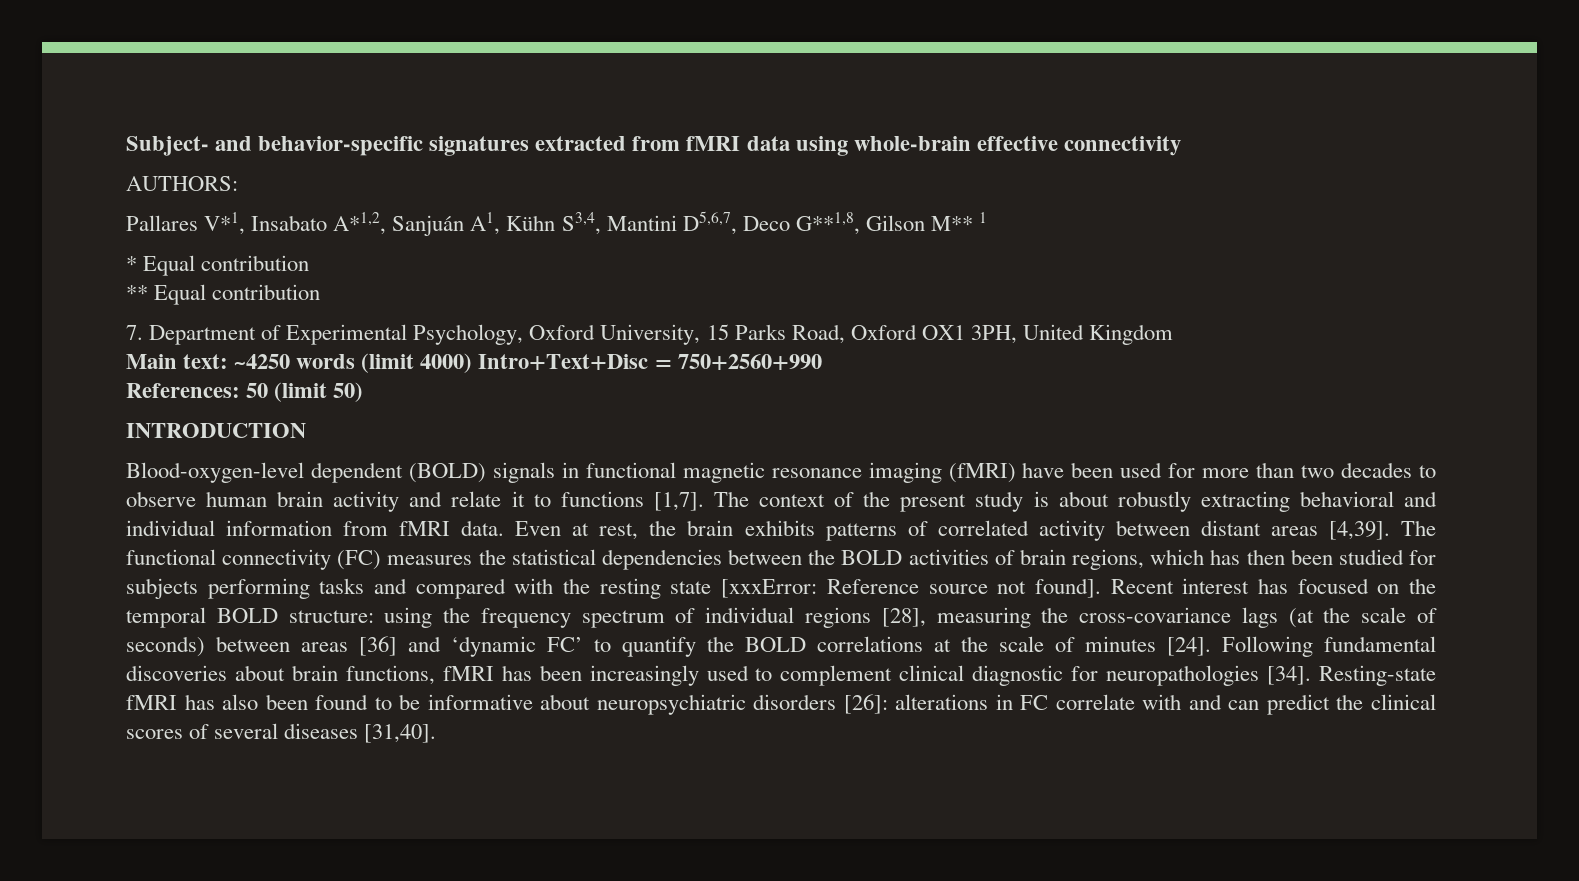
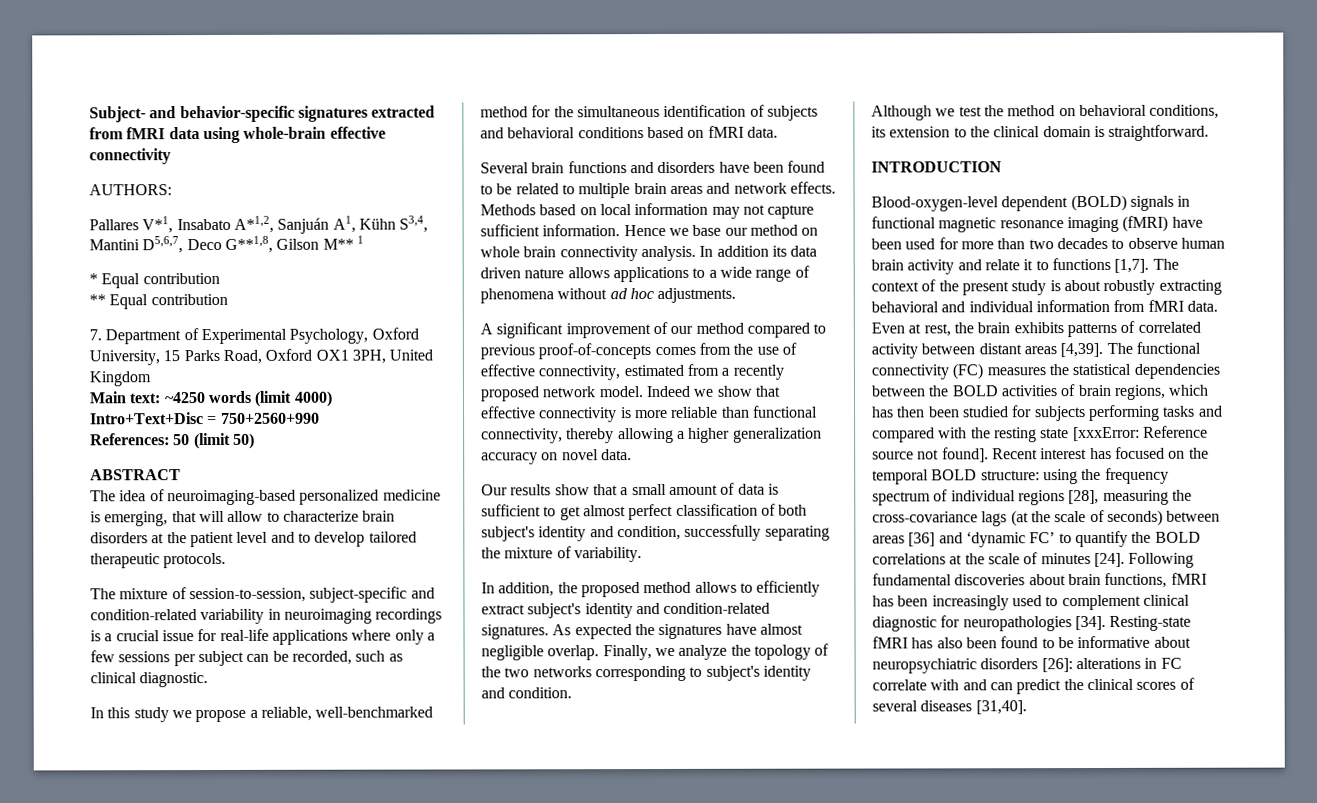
+ ABSTRACT
+ The idea of neuroimaging-based personalized medicine is emerging, that will allow to characterize brain disorders at the patient level and to develop tailored therapeutic protocols.
+ The mixture of session-to-session, subject-specific and condition-related variability in neuroimaging recordings is a crucial issue for real-life applications where only a few sessions per subject can be recorded, such as clinical diagnostic.
+ In this study we propose a reliable, well-benchmarked method for the simultaneous identification of subjects and behavioral conditions based on fMRI data.
+ Several brain functions and disorders have been found to be related to multiple brain areas and network effects. Methods based on local information may not capture sufficient information. Hence we base our method on whole brain connectivity analysis. In addition its data driven nature allows applications to a wide range of phenomena without ad hoc adjustments.
+ A significant improvement of our method compared to previous proof-of-concepts comes from the use of effective connectivity, estimated from a recently proposed network model. Indeed we show that effective connectivity is more reliable than functional connectivity, thereby allowing a higher generalization accuracy on novel data.
+ Our results show that a small amount of data is sufficient to get almost perfect classification of both subject's identity and condition, successfully separating the mixture of variability.
+ In addition, the proposed method allows to efficiently extract subject's identity and condition-related signatures. As expected the signatures have almost negligible overlap. Finally, we analyze the topology of the two networks corresponding to subject's identity and condition.
+ Although we test the method on behavioral conditions, its extension to the clinical domain is straightforward.

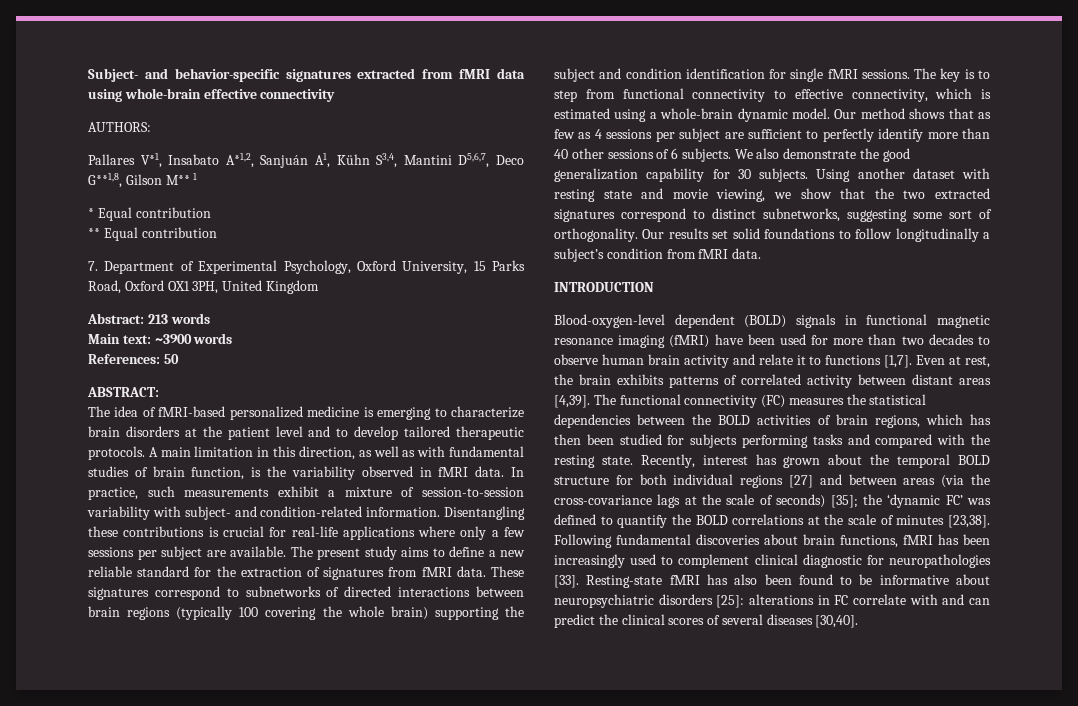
+ Abstract: 213 words
- Main text: ~4250 words (limit 4000) Intro+Text+Disc = 750+2560+990
+ Main text: ~3900 words
- References: 50 (limit 50)
- ABSTRACT
+ References: 50
+ ABSTRACT:
- The idea of neuroimaging-based personalized medicine is emerging, that will allow to characterize brain disorders at the patient level and to develop tailored therapeutic protocols.
- The mixture of session-to-session, subject-specific and condition-related variability in neuroimaging recordings is a crucial issue for real-life applications where only a few sessions per subject can be recorded, such as clinical diagnostic.
- In this study we propose a reliable, well-benchmarked method for the simultaneous identification of subjects and behavioral conditions based on fMRI data.
- Several brain functions and disorders have been found to be related to multiple brain areas and network effects. Methods based on local information may not capture sufficient information. Hence we base our method on whole brain connectivity analysis. In addition its data driven nature allows applications to a wide range of phenomena without ad hoc adjustments.
- A significant improvement of our method compared to previous proof-of-concepts comes from the use of effective connectivity, estimated from a recently proposed network model. Indeed we show that effective connectivity is more reliable than functional connectivity, thereby allowing a higher generalization accuracy on novel data.
- Our results show that a small amount of data is sufficient to get almost perfect classification of both subject's identity and condition, successfully separating the mixture of variability.
- In addition, the proposed method allows to efficiently extract subject's identity and condition-related signatures. As expected the signatures have almost negligible overlap. Finally, we analyze the topology of the two networks corresponding to subject's identity and condition.
- Although we test the method on behavioral conditions, its extension to the clinical domain is straightforward.
+ The idea of fMRI-based personalized medicine is emerging to characterize brain disorders at the patient level and to develop tailored therapeutic protocols. A main limitation in this direction, as well as with fundamental studies of brain function, is the variability observed in fMRI data. In practice, such measurements exhibit a mixture of session-to-session variability with subject- and condition-related information. Disentangling these contributions is crucial for real-life applications where only a few sessions per subject are available. The present study aims to define a new reliable standard for the extraction of signatures from fMRI data. These signatures correspond to subnetworks of directed interactions between brain regions (typically 100 covering the whole brain) supporting the subject and condition identification for single fMRI sessions. The key is to step from functional connectivity to effective connectivity, which is estimated using a whole-brain dynamic model. Our method shows that as few as 4 sessions per subject are sufficient to perfectly identify more than 40 other sessions of 6 subjects. We also demonstrate the good generalization capability for 30 subjects. Using another dataset with resting state and movie viewing, we show that the two extracted signatures correspond to distinct subnetworks, suggesting some sort of orthogonality. Our results set solid foundations to follow longitudinally a subject’s condition from fMRI data.
- The context of the present study is about robustly extracting behavioral and individual information from fMRI data.
- The functional connectivity (FC) measures the statistical dependencies between the BOLD activities of brain regions, which has then been studied for subjects performing tasks and compared with the resting state [xxxError: Reference source not found]. Recent interest has focused on the temporal BOLD structure: using the frequency spectrum of individual regions [28], measuring the cross-covariance lags (at the scale of seconds) between areas [36] and ‘dynamic FC’ to quantify the BOLD correlations at the scale of minutes [24].
+ The functional connectivity (FC) measures the statistical dependencies between the BOLD activities of brain regions, which has then been studied for subjects performing tasks and compared with the resting state. Recently, interest has grown about the temporal BOLD structure for both individual regions [27] and between areas (via the cross-covariance lags at the scale of seconds) [35]; the ‘dynamic FC’ was defined to quantify the BOLD correlations at the scale of minutes [23,38].
- Following fundamental discoveries about brain functions, fMRI has been increasingly used to complement clinical diagnostic for neuropathologies [34].
+ Following fundamental discoveries about brain functions, fMRI has been increasingly used to complement clinical diagnostic for neuropathologies [33].
- Resting-state fMRI has also been found to be informative about neuropsychiatric disorders [26]: alterations in FC correlate with and can predict the clinical scores of several diseases [31,40].
+ Resting-state fMRI has also been found to be informative about neuropsychiatric disorders [25]: alterations in FC correlate with and can predict the clinical scores of several diseases [30,40].

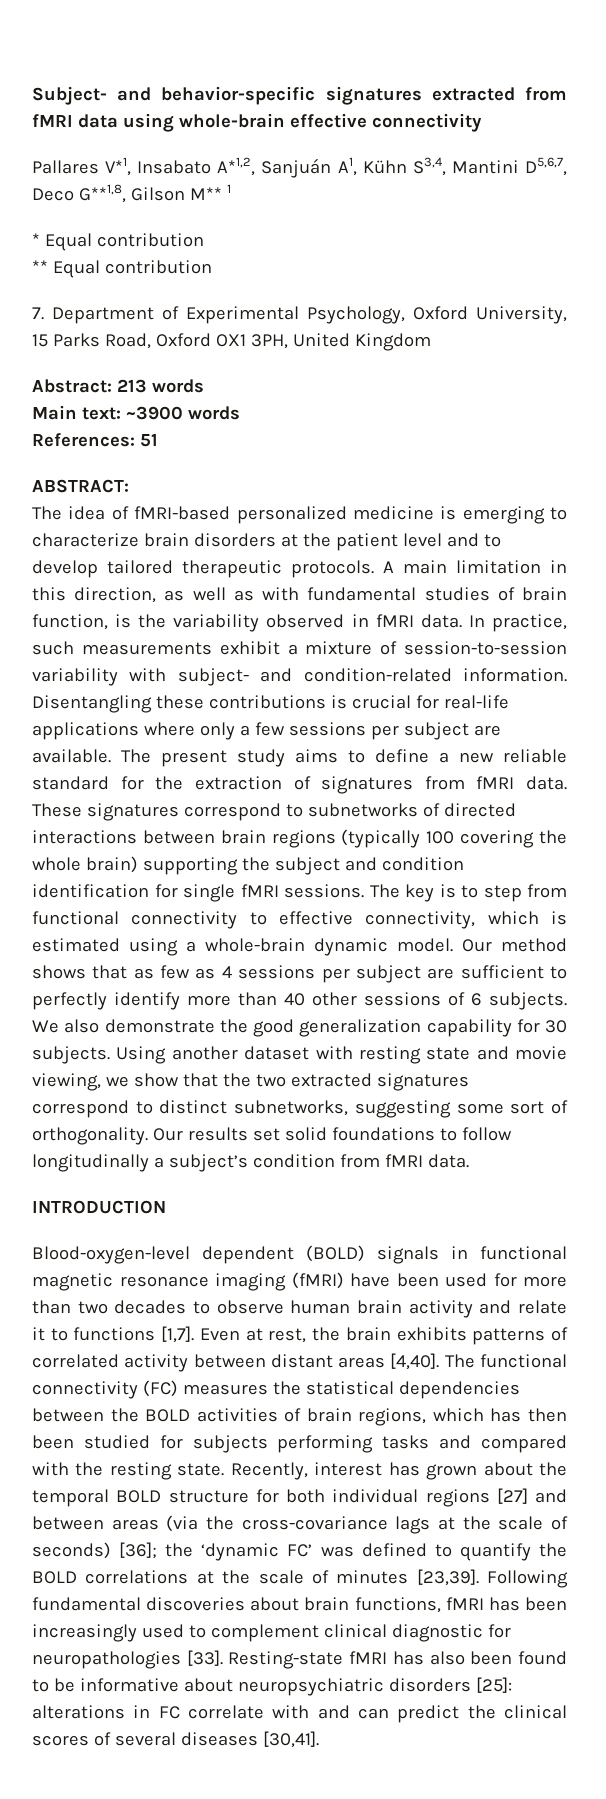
- AUTHORS:
- References: 50
+ References: 51
- Even at rest, the brain exhibits patterns of correlated activity between distant areas [4,39].
+ Even at rest, the brain exhibits patterns of correlated activity between distant areas [4,40].
- Recently, interest has grown about the temporal BOLD structure for both individual regions [27] and between areas (via the cross-covariance lags at the scale of seconds) [35]; the ‘dynamic FC’ was defined to quantify the BOLD correlations at the scale of minutes [23,38].
+ Recently, interest has grown about the temporal BOLD structure for both individual regions [27] and between areas (via the cross-covariance lags at the scale of seconds) [36]; the ‘dynamic FC’ was defined to quantify the BOLD correlations at the scale of minutes [23,39].
- Resting-state fMRI has also been found to be informative about neuropsychiatric disorders [25]: alterations in FC correlate with and can predict the clinical scores of several diseases [30,40].
+ Resting-state fMRI has also been found to be informative about neuropsychiatric disorders [25]: alterations in FC correlate with and can predict the clinical scores of several diseases [30,41].

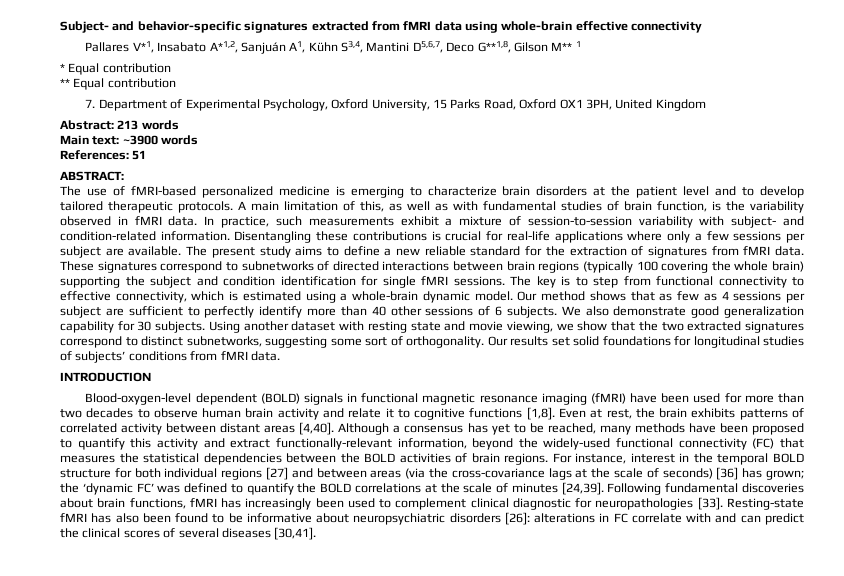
- The idea of fMRI-based personalized medicine is emerging to characterize brain disorders at the patient level and to develop tailored therapeutic protocols.
+ The use of fMRI-based personalized medicine is emerging to characterize brain disorders at the patient level and to develop tailored therapeutic protocols.
- A main limitation in this direction, as well as with fundamental studies of brain function, is the variability observed in fMRI data.
+ A main limitation of this, as well as with fundamental studies of brain function, is the variability observed in fMRI data.
- We also demonstrate the good generalization capability for 30 subjects.
+ We also demonstrate good generalization capability for 30 subjects.
- Our results set solid foundations to follow longitudinally a subject’s condition from fMRI data.
+ Our results set solid foundations for longitudinal studies of subjects’ conditions from fMRI data.
- Blood-oxygen-level dependent (BOLD) signals in functional magnetic resonance imaging (fMRI) have been used for more than two decades to observe human brain activity and relate it to functions [1,7].
+ Blood-oxygen-level dependent (BOLD) signals in functional magnetic resonance imaging (fMRI) have been used for more than two decades to observe human brain activity and relate it to cognitive functions [1,8].
- The functional connectivity (FC) measures the statistical dependencies between the BOLD activities of brain regions, which has then been studied for subjects performing tasks and compared with the resting state. Recently, interest has grown about the temporal BOLD structure for both individual regions [27] and between areas (via the cross-covariance lags at the scale of seconds) [36]; the ‘dynamic FC’ was defined to quantify the BOLD correlations at the scale of minutes [23,39].
+ Although a consensus has yet to be reached, many methods have been proposed to quantify this activity and extract functionally-relevant information, beyond the widely-used functional connectivity (FC) that measures the statistical dependencies between the BOLD activities of brain regions. For instance, interest in the temporal BOLD structure for both individual regions [27] and between areas (via the cross-covariance lags at the scale of seconds) [36] has grown; the ‘dynamic FC’ was defined to quantify the BOLD correlations at the scale of minutes [24,39].
- Following fundamental discoveries about brain functions, fMRI has been increasingly used to complement clinical diagnostic for neuropathologies [33].
+ Following fundamental discoveries about brain functions, fMRI has increasingly been used to complement clinical diagnostic for neuropathologies [33].
- Resting-state fMRI has also been found to be informative about neuropsychiatric disorders [25]: alterations in FC correlate with and can predict the clinical scores of several diseases [30,41].
+ Resting-state fMRI has also been found to be informative about neuropsychiatric disorders [26]: alterations in FC correlate with and can predict the clinical scores of several diseases [30,41].

